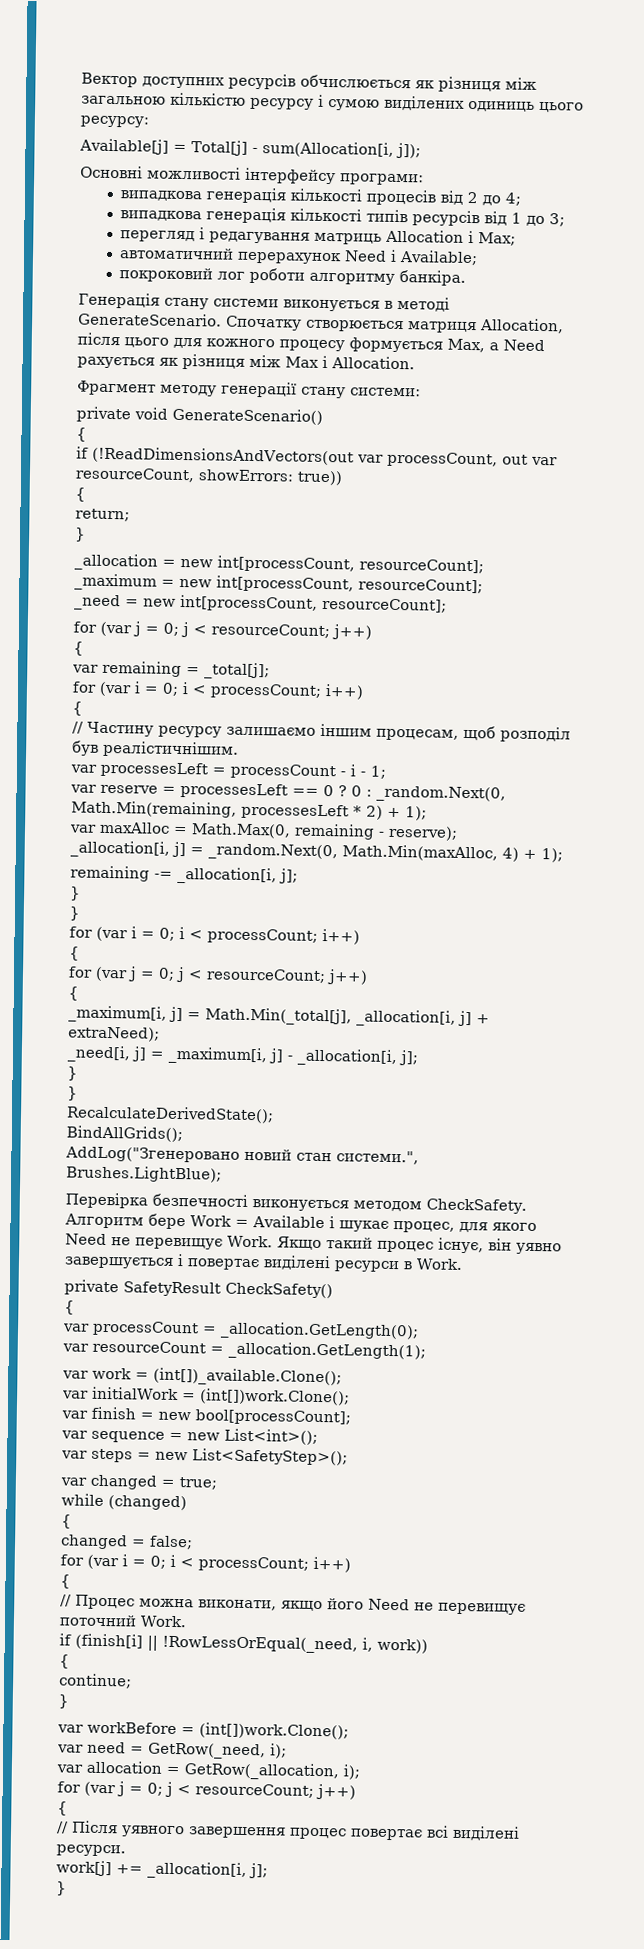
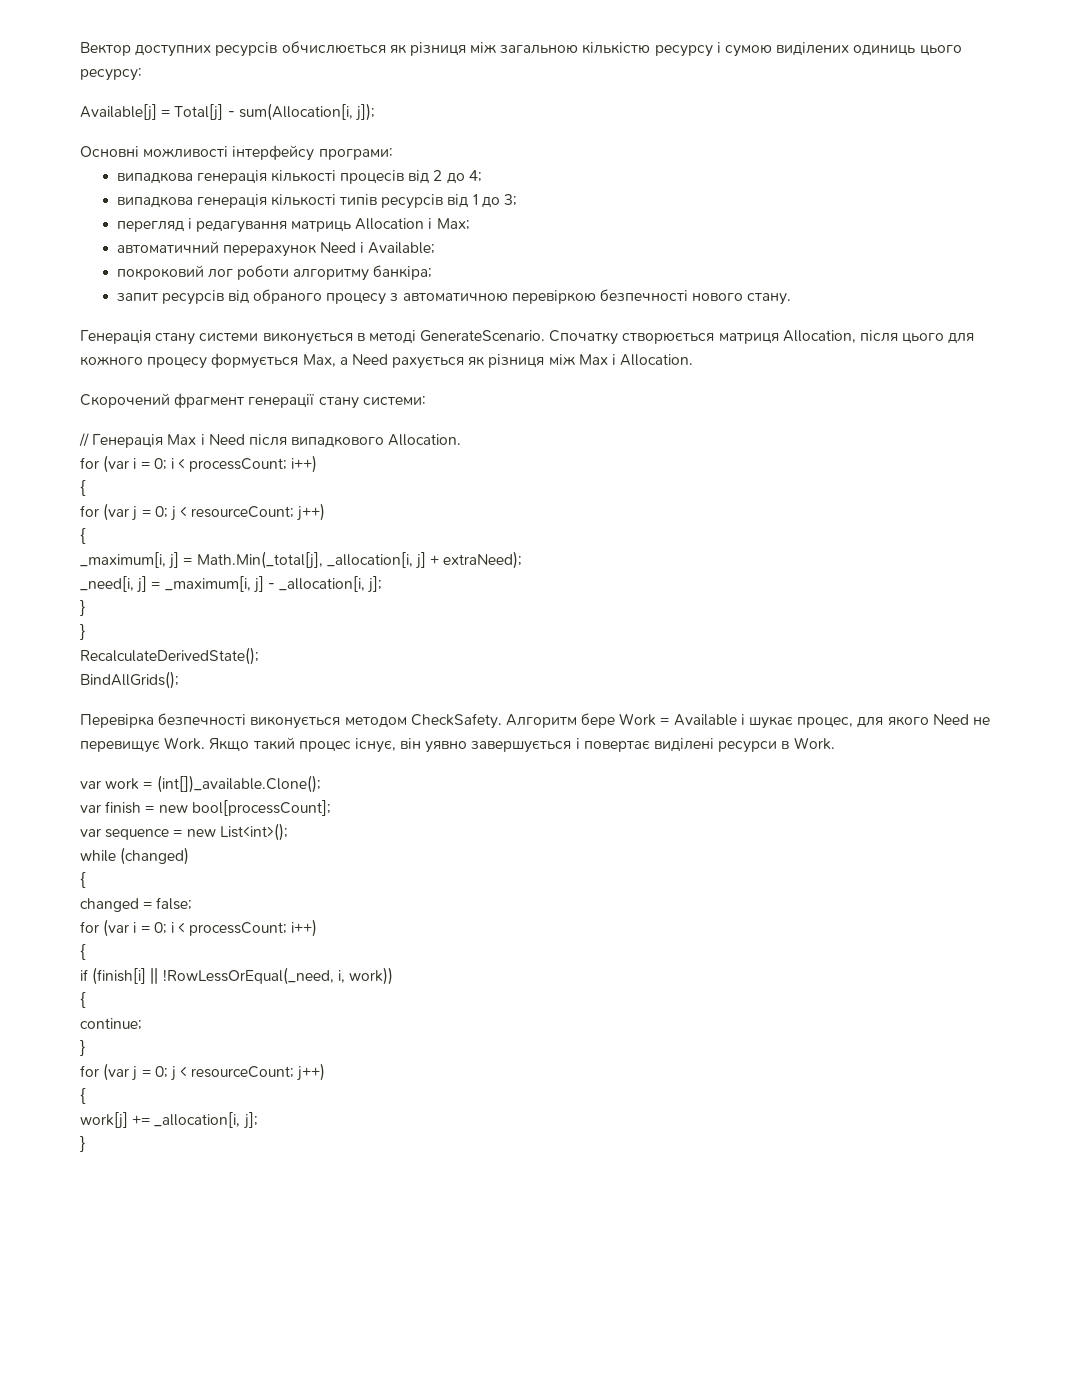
- покроковий лог роботи алгоритму банкіра.
+ покроковий лог роботи алгоритму банкіра;
+ запит ресурсів від обраного процесу з автоматичною перевіркою безпечності нового стану.
- Фрагмент методу генерації стану системи:
+ Скорочений фрагмент генерації стану системи:
- private void GenerateScenario()
- {
- if (!ReadDimensionsAndVectors(out var processCount, out var resourceCount, showErrors: true))
- {
- return;
- }
- _allocation = new int[processCount, resourceCount];
- _maximum = new int[processCount, resourceCount];
- _need = new int[processCount, resourceCount];
- for (var j = 0; j < resourceCount; j++)
- {
- var remaining = _total[j];
- for (var i = 0; i < processCount; i++)
- {
- // Частину ресурсу залишаємо іншим процесам, щоб розподіл був реалістичнішим.
- var processesLeft = processCount - i - 1;
- var reserve = processesLeft == 0 ? 0 : _random.Next(0, Math.Min(remaining, processesLeft * 2) + 1);
- var maxAlloc = Math.Max(0, remaining - reserve);
- _allocation[i, j] = _random.Next(0, Math.Min(maxAlloc, 4) + 1);
- remaining -= _allocation[i, j];
- }
- }
+ // Генерація Max і Need після випадкового Allocation.
- AddLog("Згенеровано новий стан системи.", Brushes.LightBlue);
- private SafetyResult CheckSafety()
- {
- var processCount = _allocation.GetLength(0);
- var resourceCount = _allocation.GetLength(1);
- var initialWork = (int[])work.Clone();
- var steps = new List<SafetyStep>();
- var changed = true;
- // Процес можна виконати, якщо його Need не перевищує поточний Work.
- var workBefore = (int[])work.Clone();
- var need = GetRow(_need, i);
- var allocation = GetRow(_allocation, i);
- // Після уявного завершення процес повертає всі виділені ресурси.

